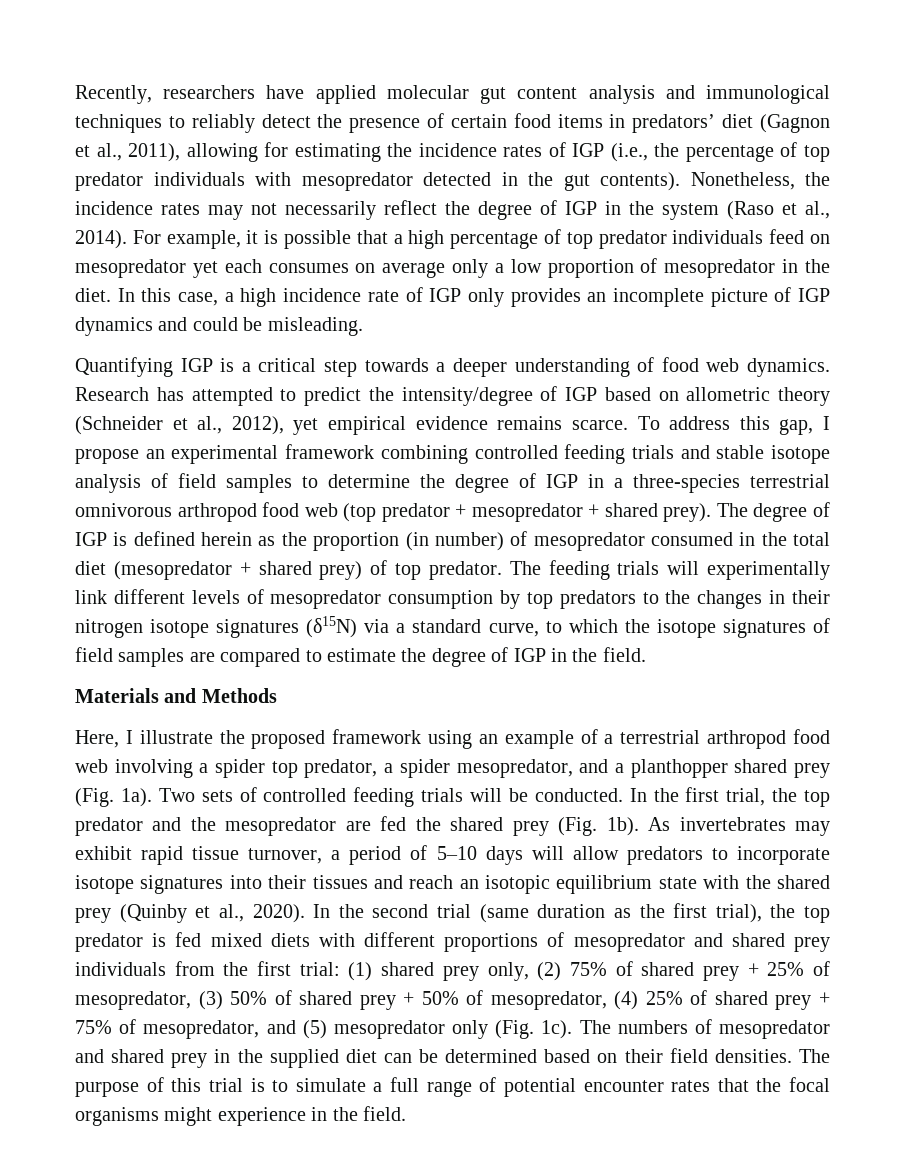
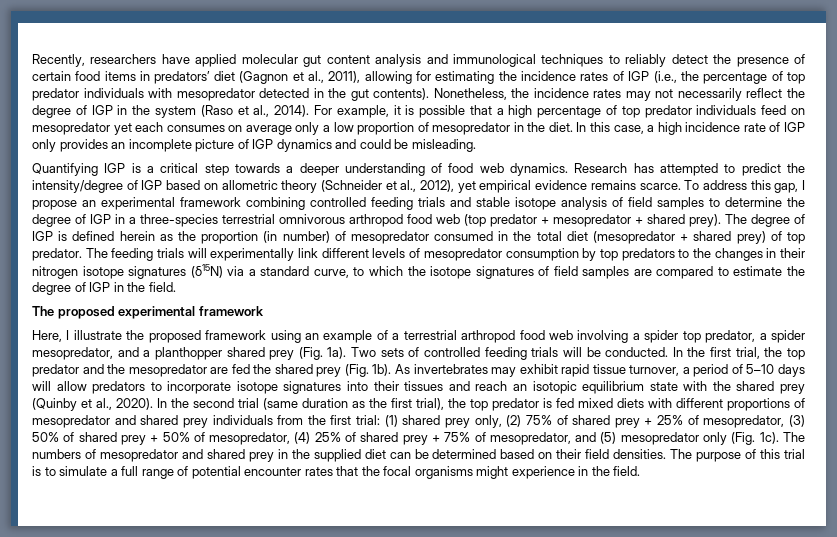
- Materials and Methods
+ The proposed experimental framework

